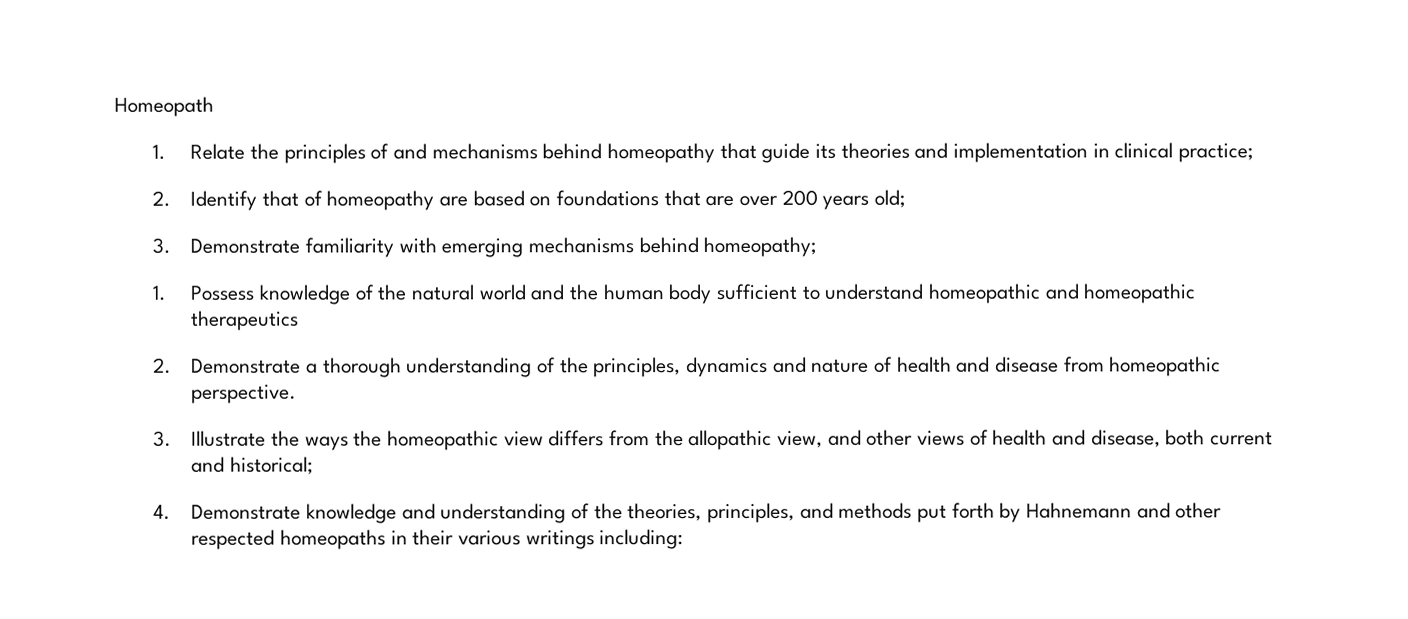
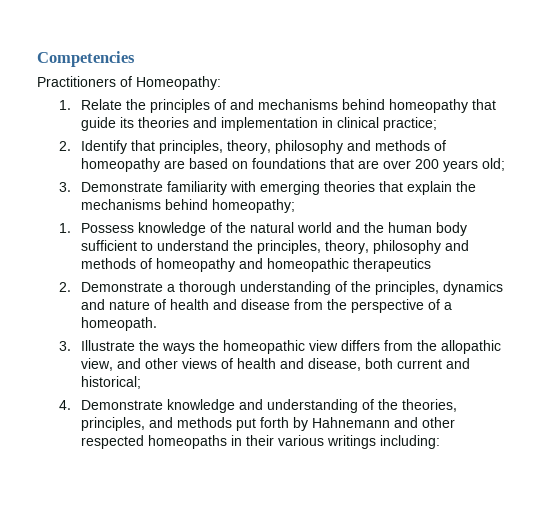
- Homeopath
+ Competencies
+ Practitioners of Homeopathy:
- 2. Identify that of homeopathy are based on foundations that are over 200 years old;
+ 2. Identify that principles, theory, philosophy and methods of homeopathy are based on foundations that are over 200 years old;
- 3. Demonstrate familiarity with emerging mechanisms behind homeopathy;
+ 3. Demonstrate familiarity with emerging theories that explain the mechanisms behind homeopathy;
- 1. Possess knowledge of the natural world and the human body sufficient to understand homeopathic and homeopathic therapeutics
+ 1. Possess knowledge of the natural world and the human body sufficient to understand the principles, theory, philosophy and methods of homeopathy and homeopathic therapeutics
- 2. Demonstrate a thorough understanding of the principles, dynamics and nature of health and disease from homeopathic perspective.
+ 2. Demonstrate a thorough understanding of the principles, dynamics and nature of health and disease from the perspective of a homeopath.

